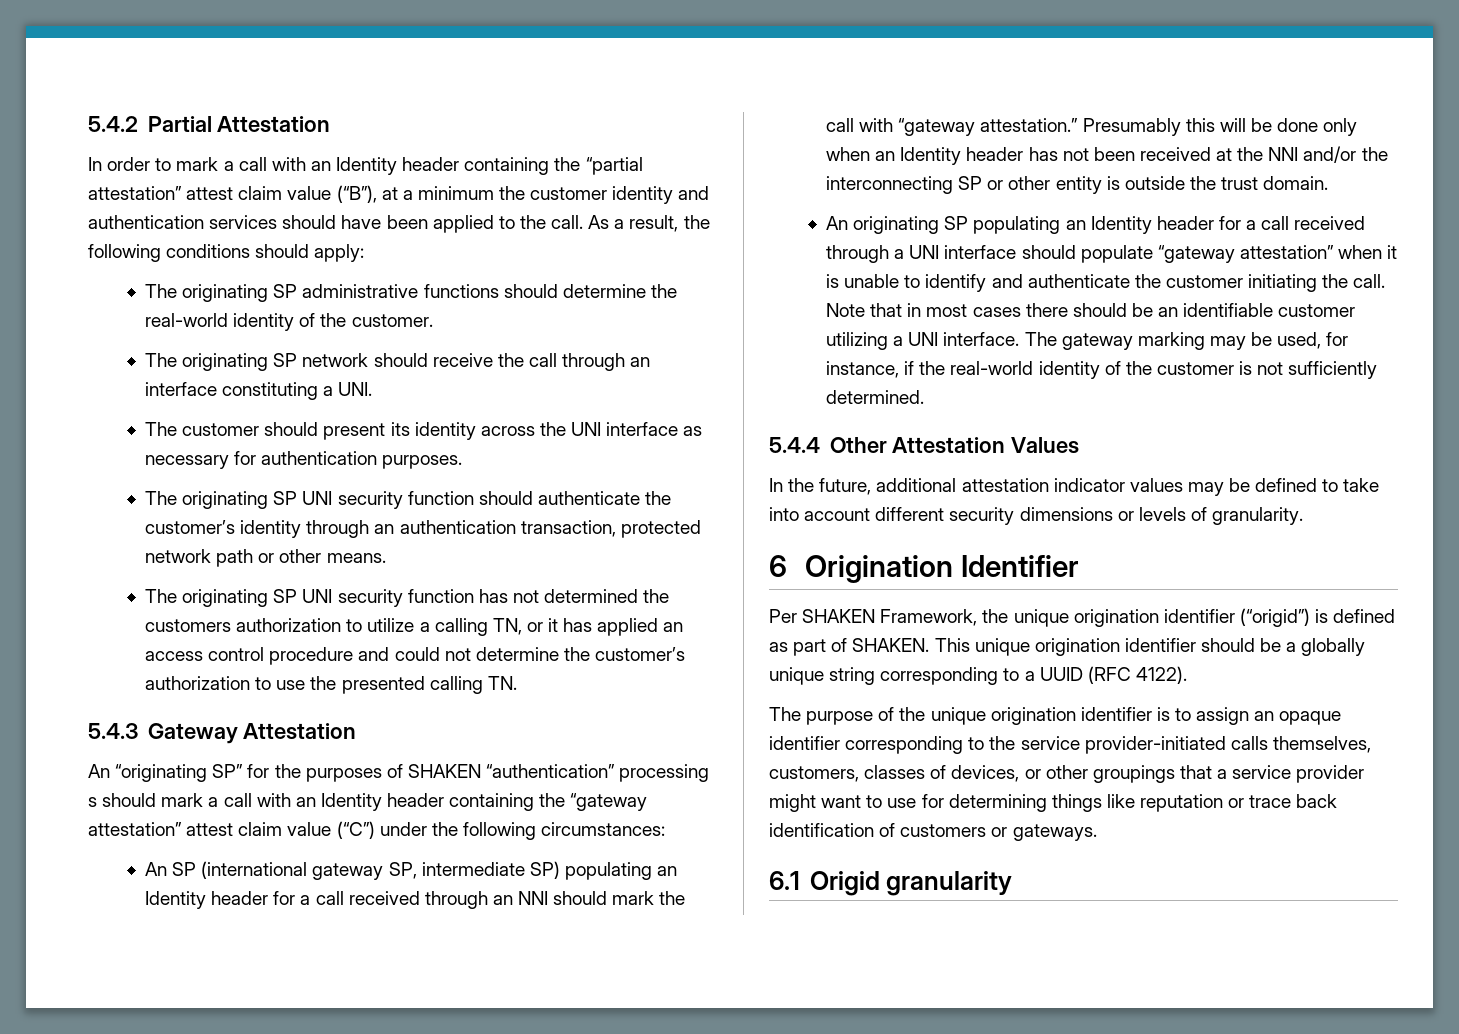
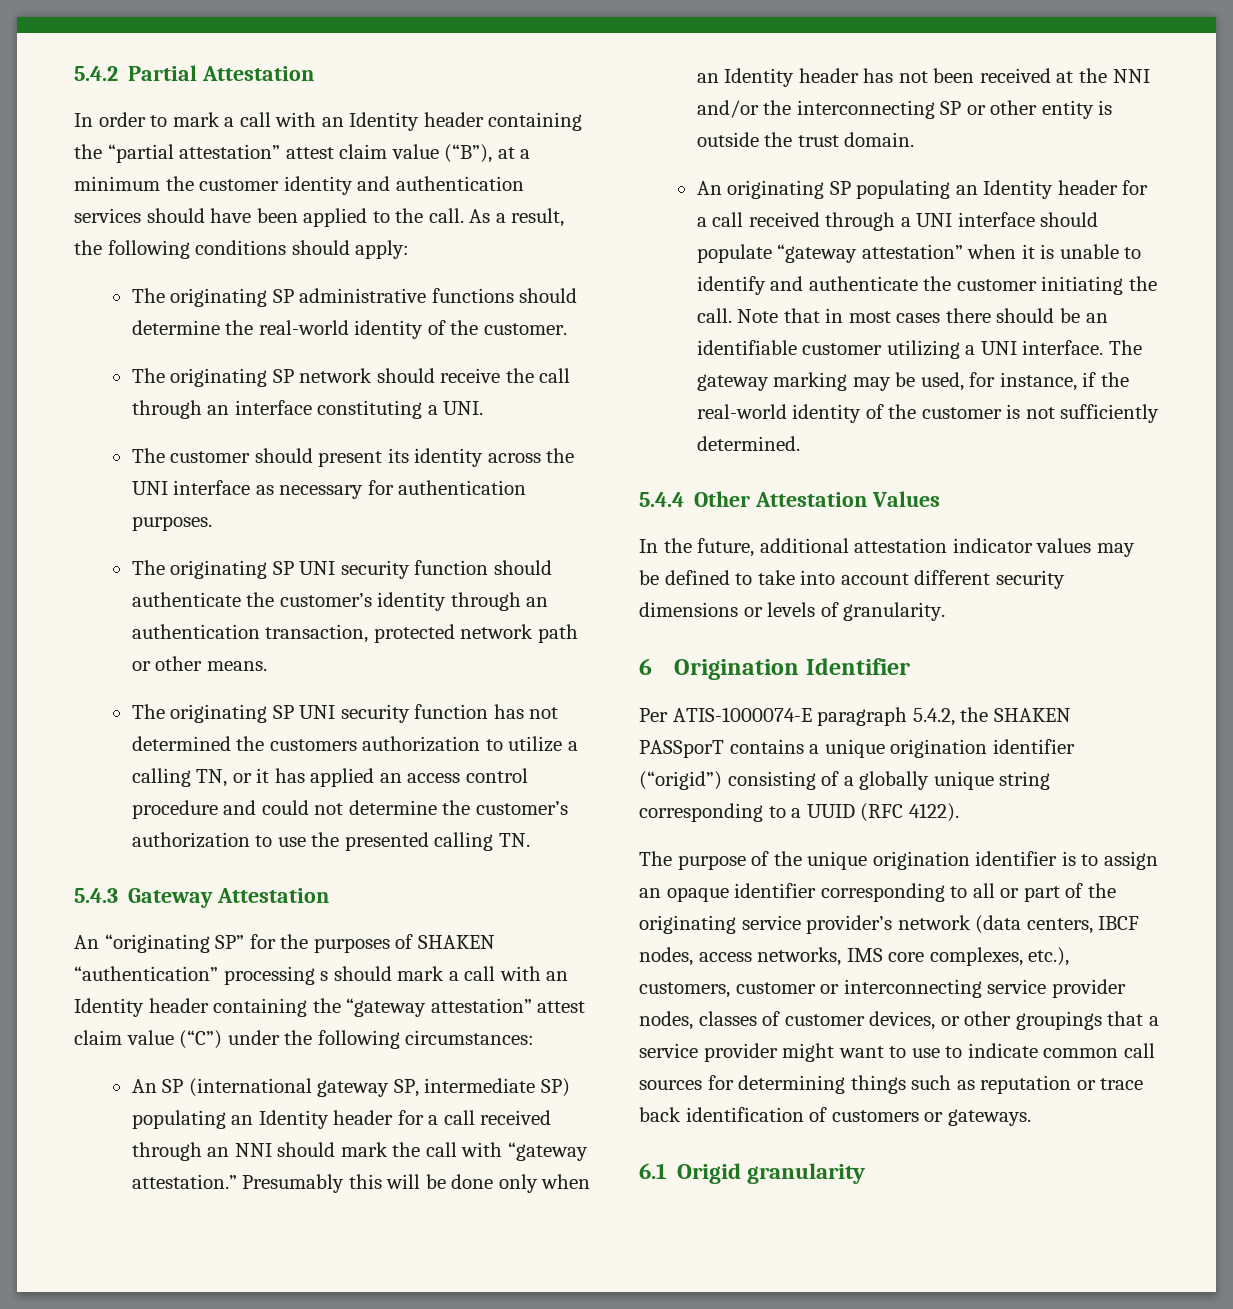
- Per SHAKEN Framework, the unique origination identifier (“origid”) is defined as part of SHAKEN. This unique origination identifier should be a globally unique string corresponding to a UUID (RFC 4122).
+ Per ATIS-1000074-E paragraph 5.4.2, the SHAKEN PASSporT contains a unique origination identifier (“origid”) consisting of a globally unique string corresponding to a UUID (RFC 4122).
- The purpose of the unique origination identifier is to assign an opaque identifier corresponding to the service provider-initiated calls themselves, customers, classes of devices, or other groupings that a service provider might want to use for determining things like reputation or trace back identification of customers or gateways.
+ The purpose of the unique origination identifier is to assign an opaque identifier corresponding to all or part of the originating service provider’s network (data centers, IBCF nodes, access networks, IMS core complexes, etc.), customers, customer or interconnecting service provider nodes, classes of customer devices, or other groupings that a service provider might want to use to indicate common call sources for determining things such as reputation or trace back identification of customers or gateways.

